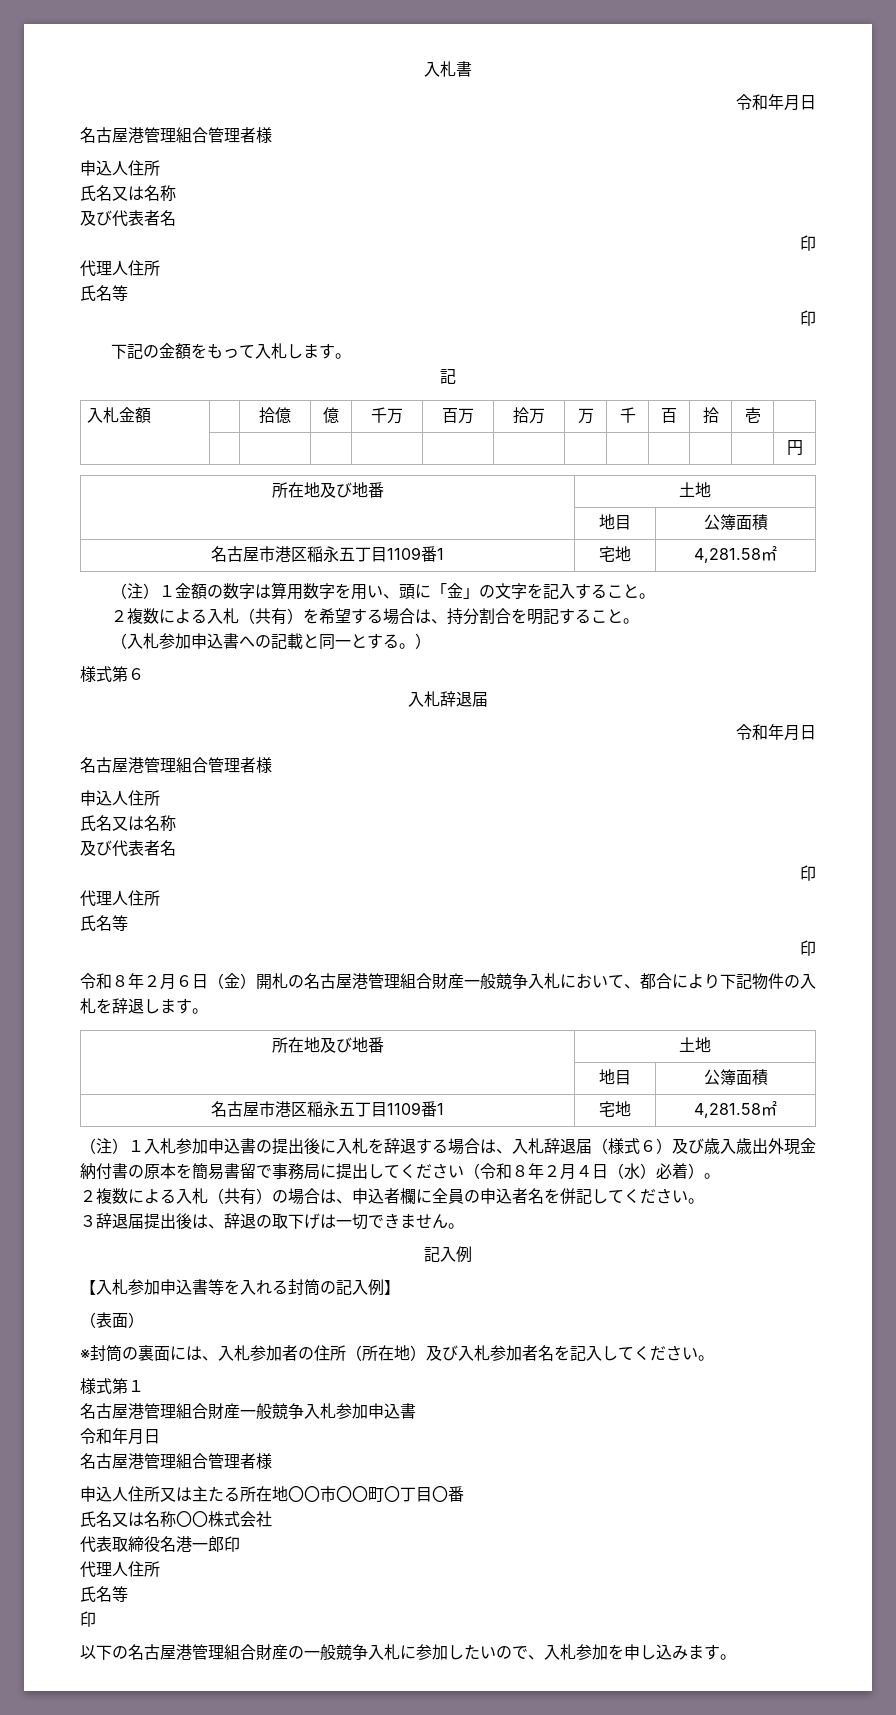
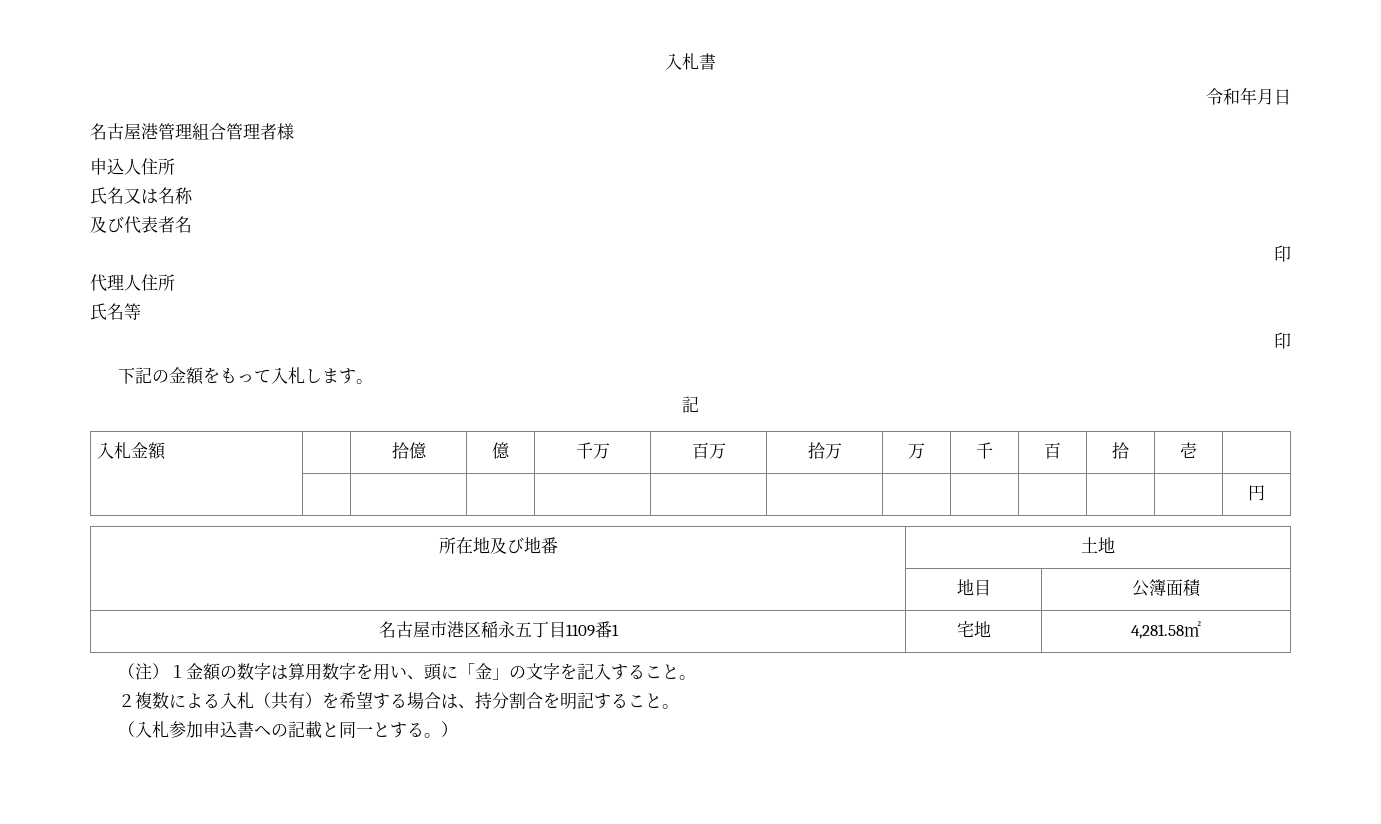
- 様式第６
- 入札辞退届
- 令和年月日
- 名古屋港管理組合管理者様
- 申込人住所
- 氏名又は名称
- 及び代表者名
- 印
- 代理人住所
- 氏名等
- 印
- 令和８年２月６日（金）開札の名古屋港管理組合財産一般競争入札において、都合により下記物件の入札を辞退します。
- 所在地及び地番 | 土地
- | 地目 | 公簿面積
- 名古屋市港区稲永五丁目1109番1 | 宅地 | 4,281.58㎡
- （注）１入札参加申込書の提出後に入札を辞退する場合は、入札辞退届（様式６）及び歳入歳出外現金納付書の原本を簡易書留で事務局に提出してください（令和８年２月４日（水）必着）。
- ２複数による入札（共有）の場合は、申込者欄に全員の申込者名を併記してください。
- ３辞退届提出後は、辞退の取下げは一切できません。
- 記入例
- 【入札参加申込書等を入れる封筒の記入例】
- （表面）
- ※封筒の裏面には、入札参加者の住所（所在地）及び入札参加者名を記入してください。
- 様式第１
- 名古屋港管理組合財産一般競争入札参加申込書
- 令和年月日
- 名古屋港管理組合管理者様
- 申込人住所又は主たる所在地〇〇市〇〇町〇丁目〇番
- 氏名又は名称〇〇株式会社
- 代表取締役名港一郎印
- 代理人住所
- 氏名等
- 印
- 以下の名古屋港管理組合財産の一般競争入札に参加したいので、入札参加を申し込みます。

